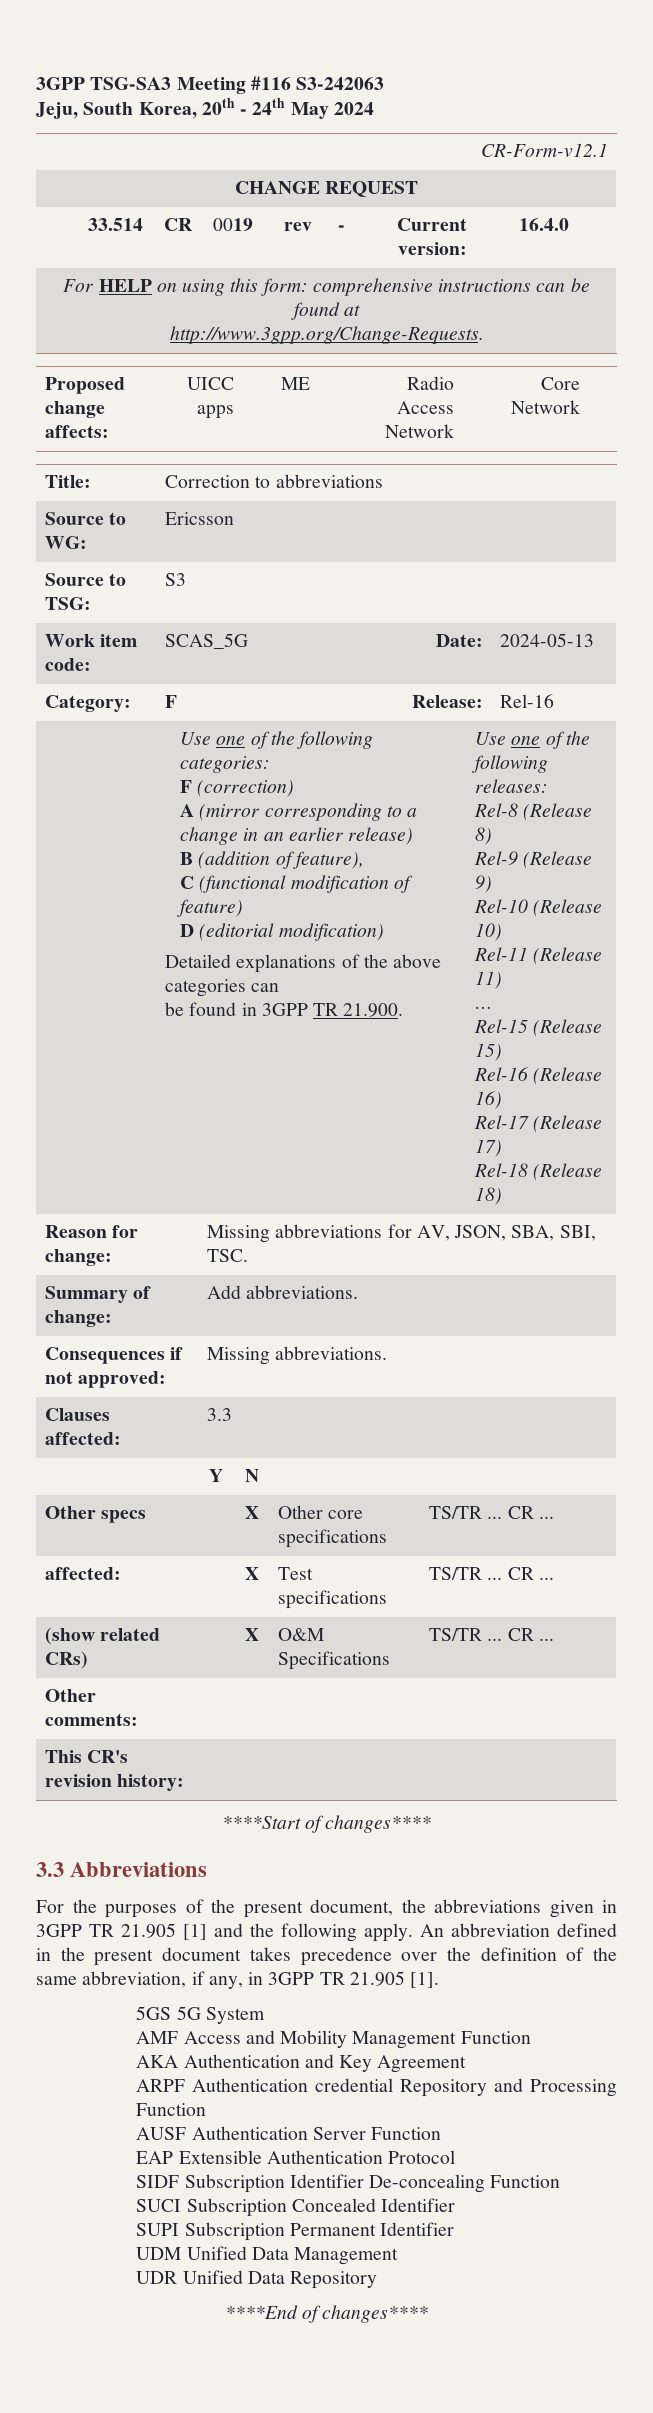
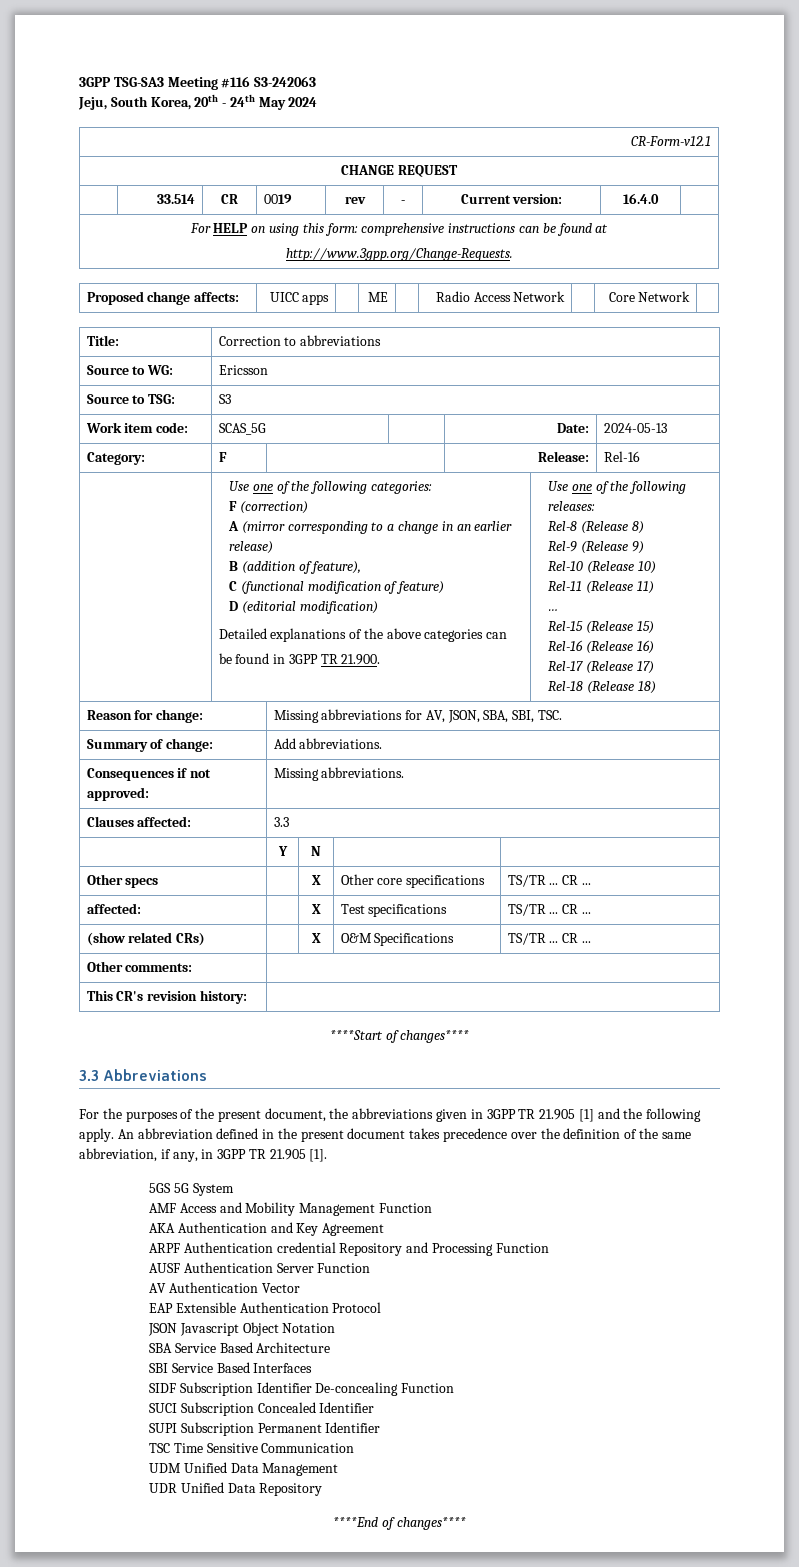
+ AV Authentication Vector
+ JSON Javascript Object Notation
+ SBA Service Based Architecture
+ SBI Service Based Interfaces
+ TSC Time Sensitive Communication

